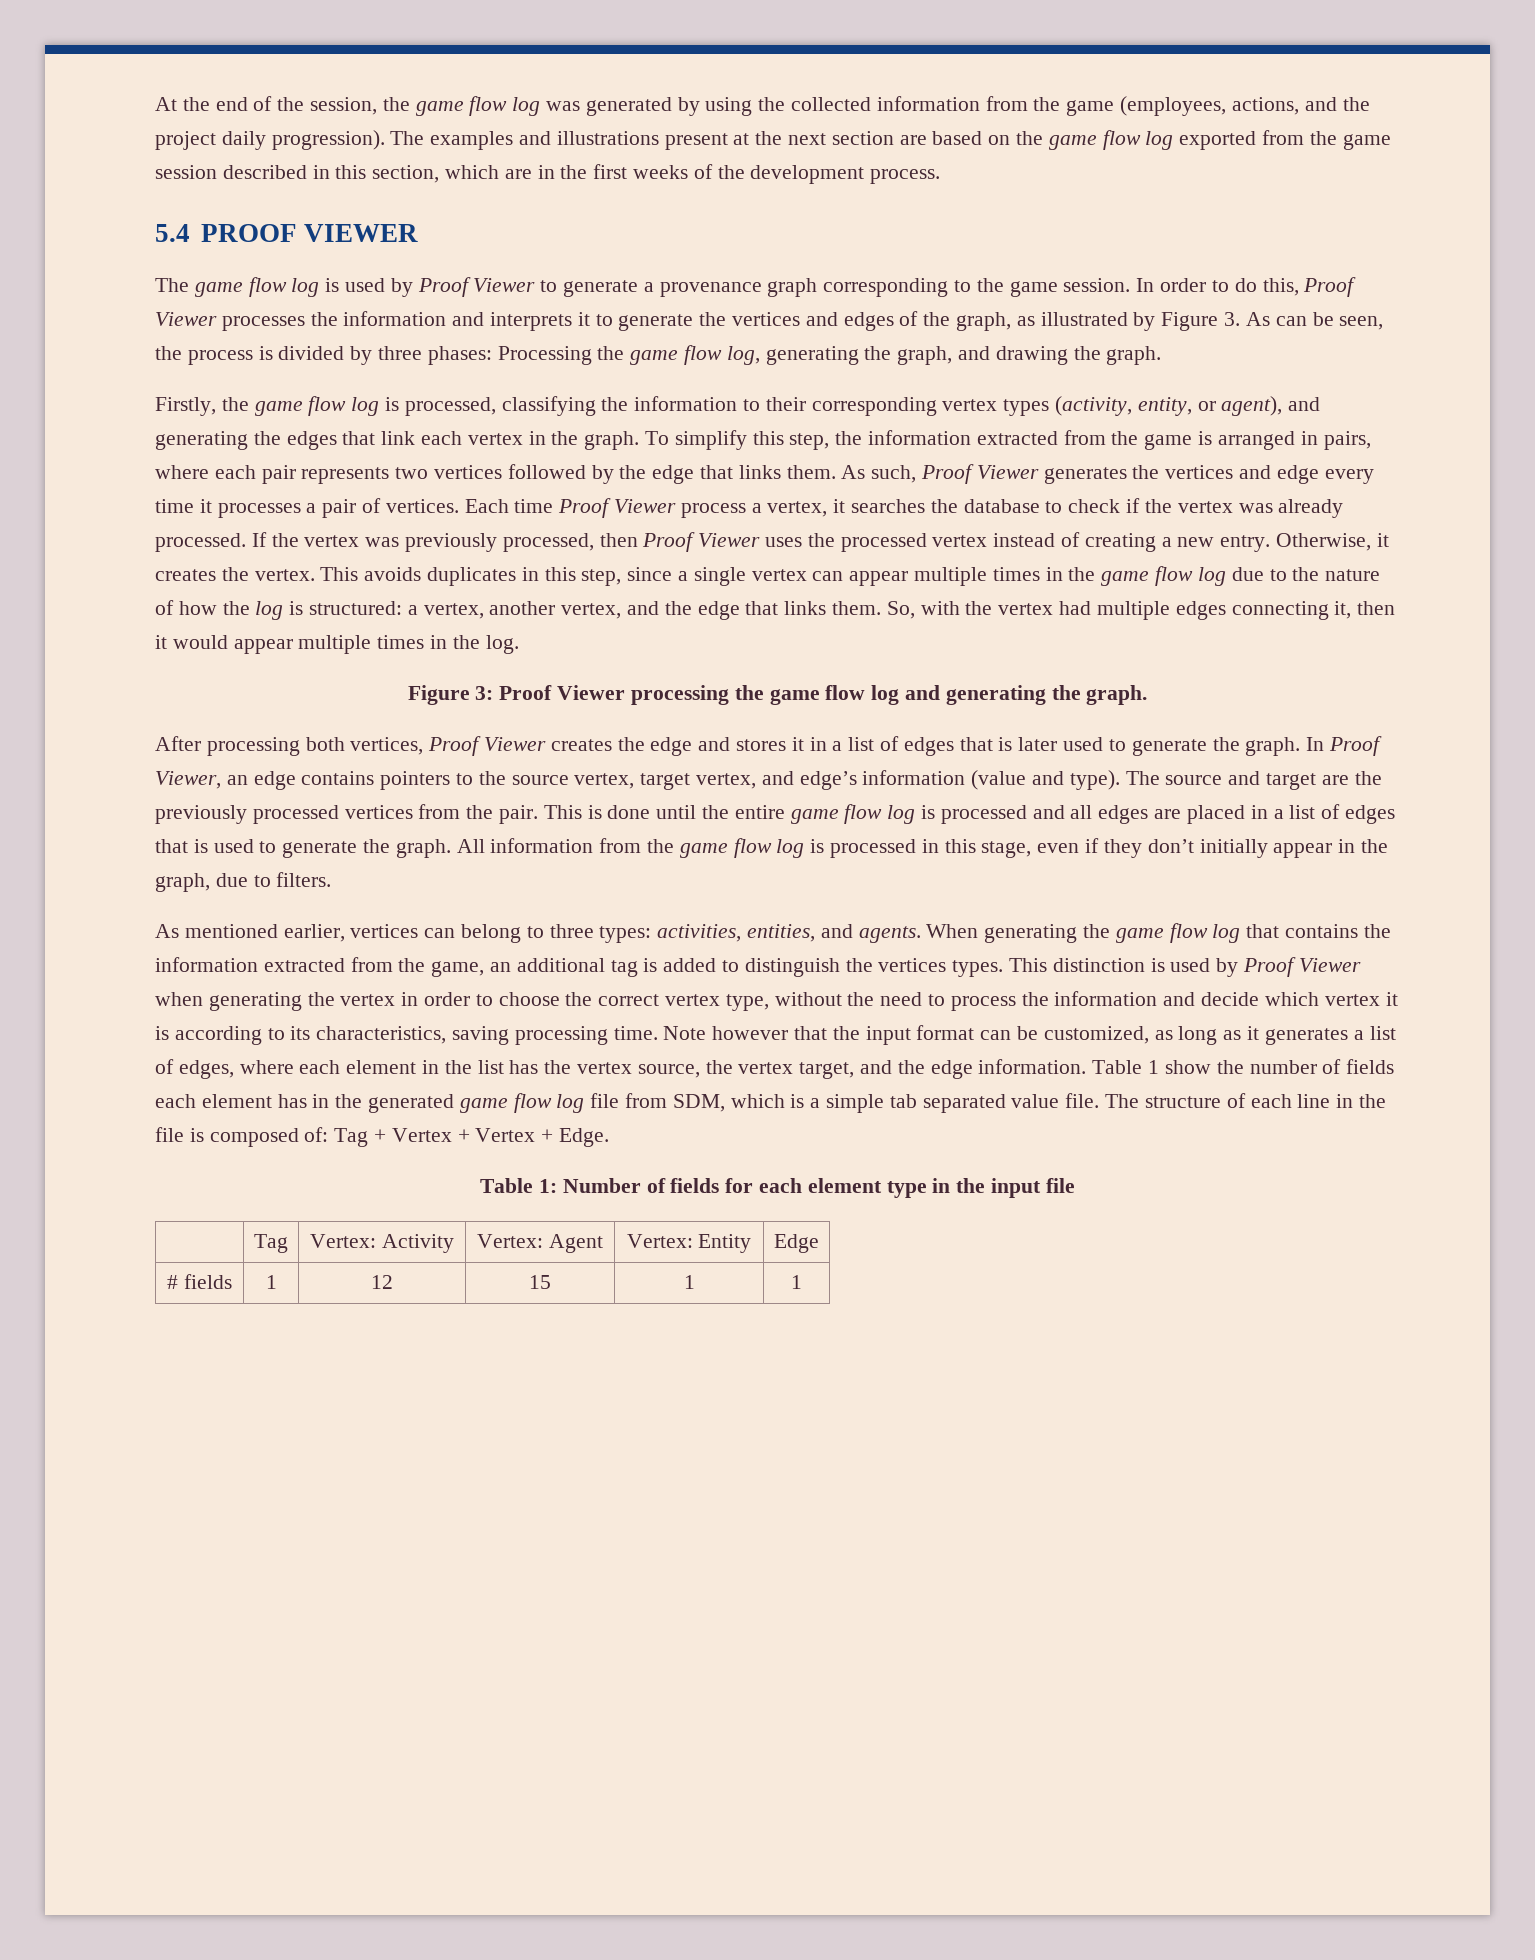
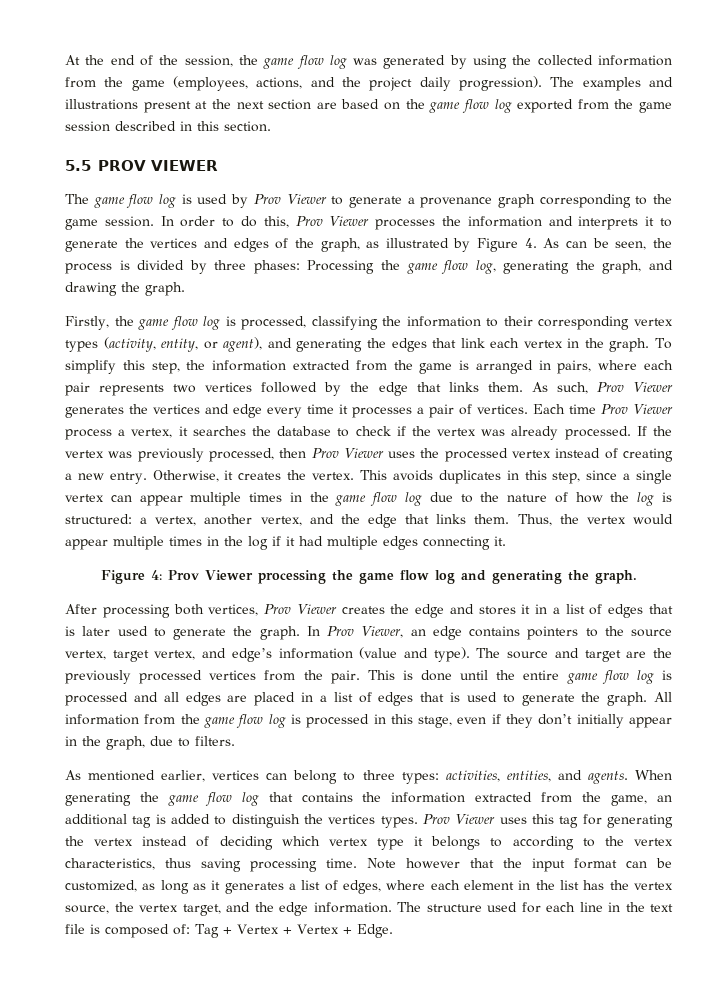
- The examples and illustrations present at the next section are based on the game flow log exported from the game session described in this section, which are in the first weeks of the development process.
- 5.4 PROOF VIEWER
+ The examples and illustrations present at the next section are based on the game flow log exported from the game session described in this section.
+ 5.5 PROV VIEWER
- The game flow log is used by Proof Viewer to generate a provenance graph corresponding to the game session.
+ The game flow log is used by Prov Viewer to generate a provenance graph corresponding to the game session.
- In order to do this, Proof Viewer processes the information and interprets it to generate the vertices and edges of the graph, as illustrated by Figure 3. As can be seen, the process is divided by three phases: Processing the game flow log, generating the graph, and drawing the graph.
+ In order to do this, Prov Viewer processes the information and interprets it to generate the vertices and edges of the graph, as illustrated by Figure 4. As can be seen, the process is divided by three phases: Processing the game flow log, generating the graph, and drawing the graph.
- As such, Proof Viewer generates the vertices and edge every time it processes a pair of vertices.
+ As such, Prov Viewer generates the vertices and edge every time it processes a pair of vertices.
- Each time Proof Viewer process a vertex, it searches the database to check if the vertex was already processed.
+ Each time Prov Viewer process a vertex, it searches the database to check if the vertex was already processed.
- If the vertex was previously processed, then Proof Viewer uses the processed vertex instead of creating a new entry.
+ If the vertex was previously processed, then Prov Viewer uses the processed vertex instead of creating a new entry.
- So, with the vertex had multiple edges connecting it, then it would appear multiple times in the log.
- Figure 3: Proof Viewer processing the game flow log and generating the graph.
+ Thus, the vertex would appear multiple times in the log if it had multiple edges connecting it.
+ Figure 4: Prov Viewer processing the game flow log and generating the graph.
- After processing both vertices, Proof Viewer creates the edge and stores it in a list of edges that is later used to generate the graph.
+ After processing both vertices, Prov Viewer creates the edge and stores it in a list of edges that is later used to generate the graph.
- In Proof Viewer, an edge contains pointers to the source vertex, target vertex, and edge’s information (value and type).
+ In Prov Viewer, an edge contains pointers to the source vertex, target vertex, and edge’s information (value and type).
- This distinction is used by Proof Viewer when generating the vertex in order to choose the correct vertex type, without the need to process the information and decide which vertex it is according to its characteristics, saving processing time.
+ Prov Viewer uses this tag for generating the vertex instead of deciding which vertex type it belongs to according to the vertex characteristics, thus saving processing time.
- Table 1 show the number of fields each element has in the generated game flow log file from SDM, which is a simple tab separated value file. The structure of each line in the file is composed of: Tag + Vertex + Vertex + Edge.
+ The structure used for each line in the text file is composed of: Tag + Vertex + Vertex + Edge.
- Table 1: Number of fields for each element type in the input file
- | Tag | Vertex: Activity | Vertex: Agent | Vertex: Entity | Edge
- # fields | 1 | 12 | 15 | 1 | 1

